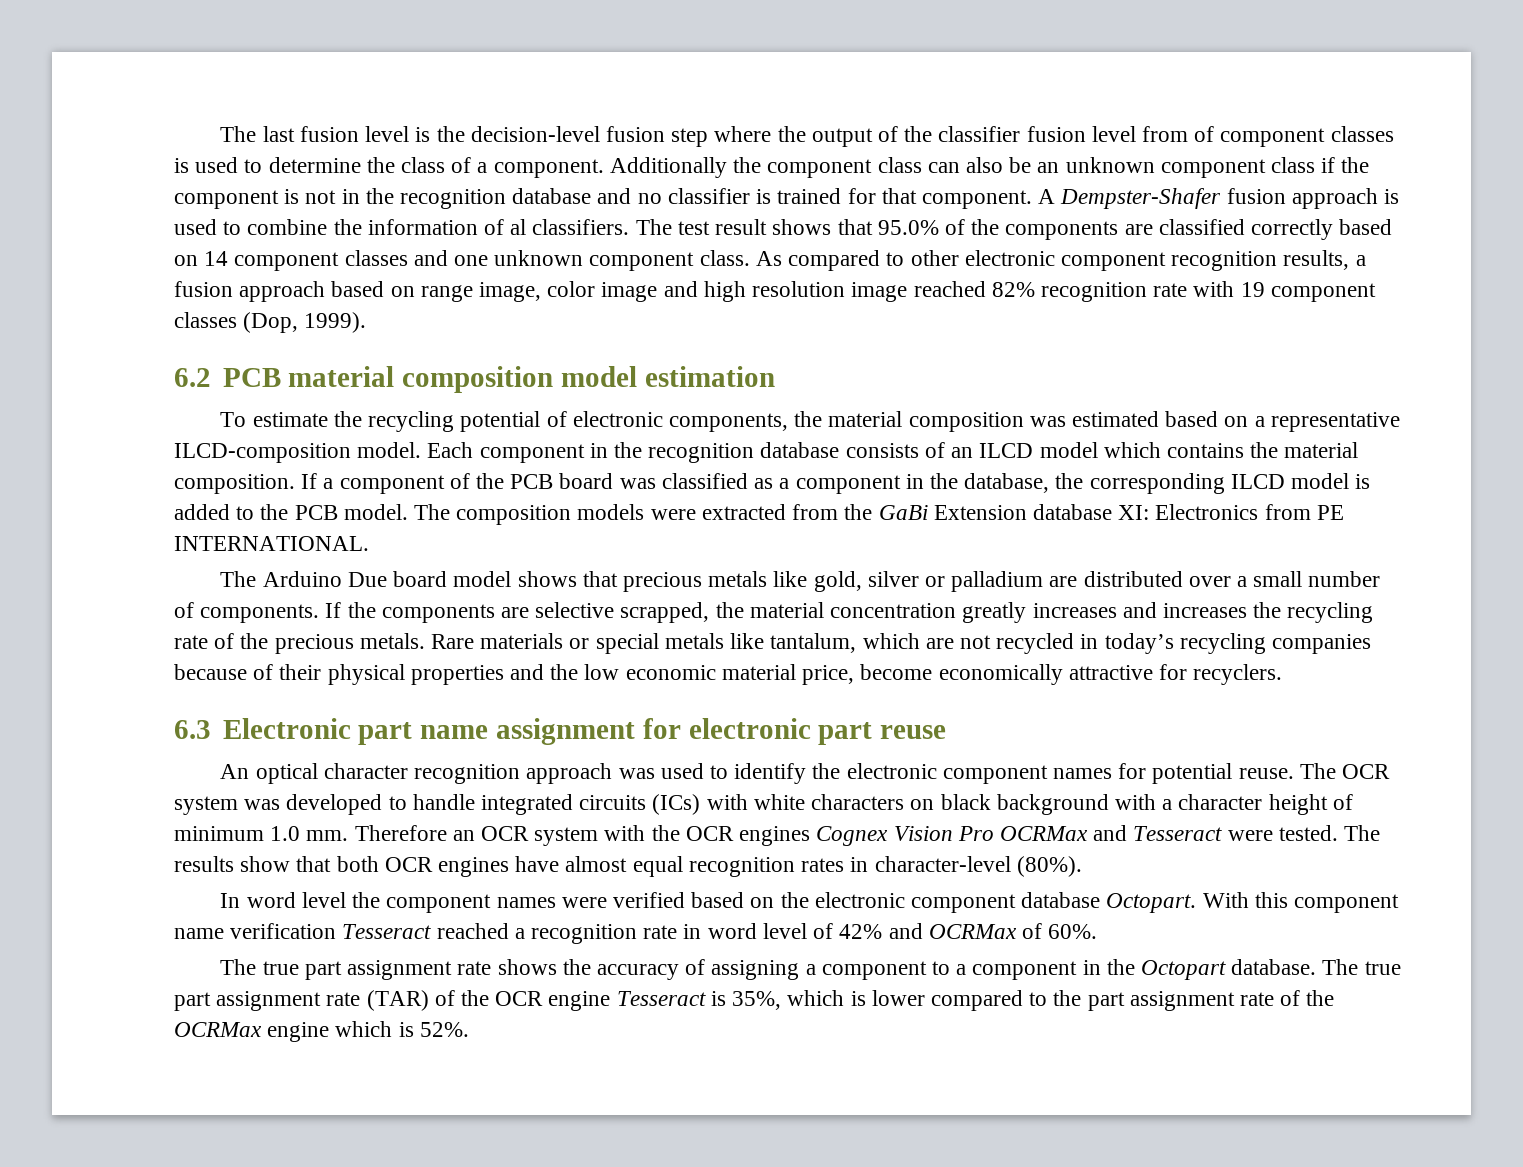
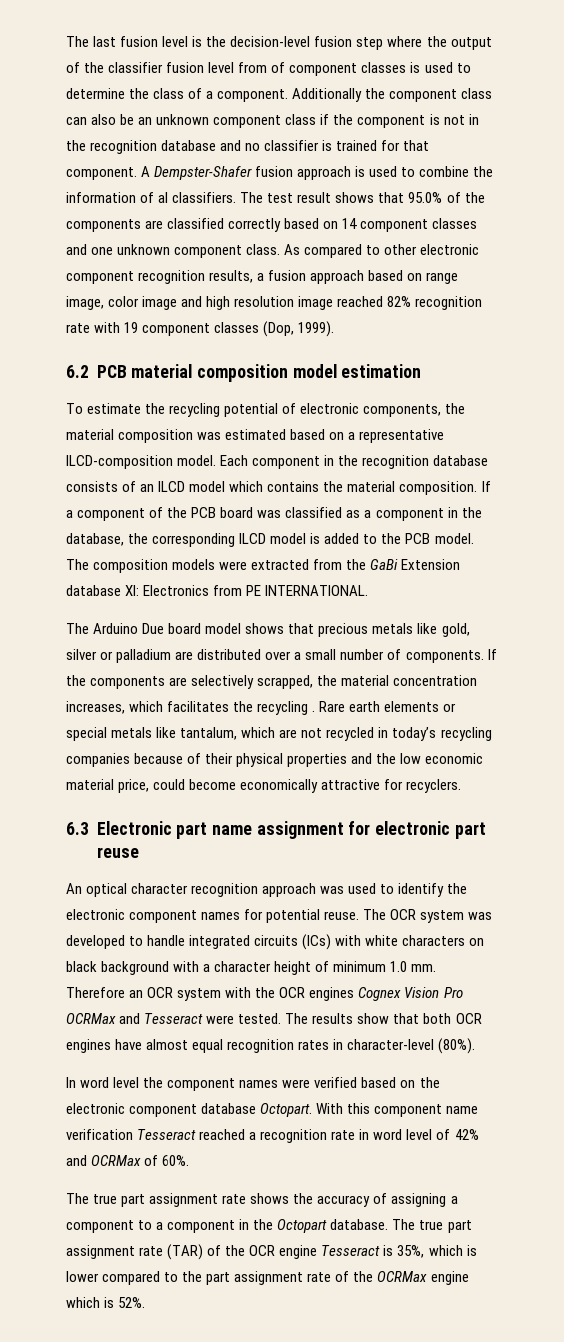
- If the components are selective scrapped, the material concentration greatly increases and increases the recycling rate of the precious metals. Rare materials or special metals like tantalum, which are not recycled in today’s recycling companies because of their physical properties and the low economic material price, become economically attractive for recyclers.
+ If the components are selectively scrapped, the material concentration increases, which facilitates the recycling . Rare earth elements or special metals like tantalum, which are not recycled in today’s recycling companies because of their physical properties and the low economic material price, could become economically attractive for recyclers.

